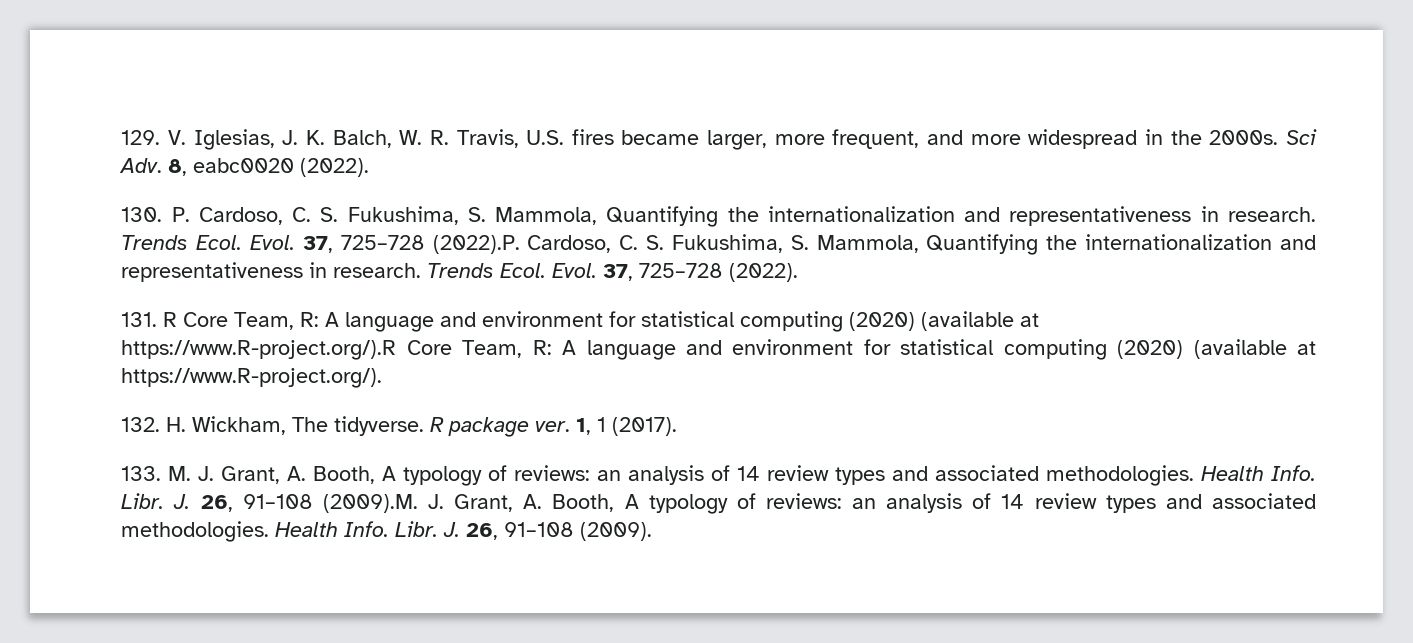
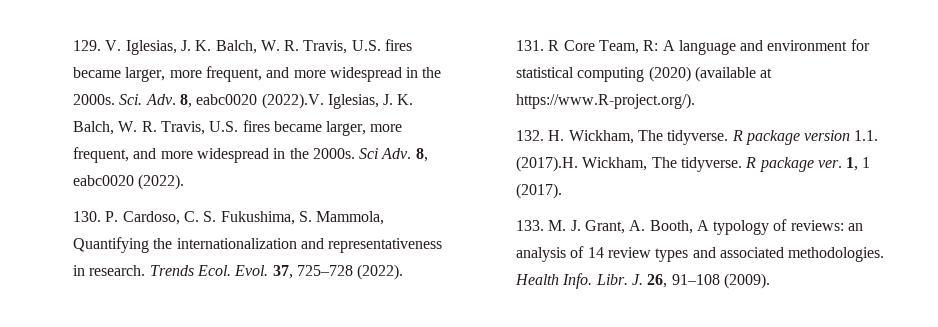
+ Sci. Adv. 8, eabc0020 (2022).V. Iglesias, J. K. Balch, W. R. Travis, U.S. fires became larger, more frequent, and more widespread in the 2000s.
- 37, 725–728 (2022).P. Cardoso, C. S. Fukushima, S. Mammola, Quantifying the internationalization and representativeness in research. Trends Ecol. Evol. 37, 725–728 (2022).
+ 37, 725–728 (2022).
- 131. R Core Team, R: A language and environment for statistical computing (2020) (available at https://www.R-project.org/).R Core Team, R: A language and environment for statistical computing (2020) (available at https://www.R-project.org/).
+ 131. R Core Team, R: A language and environment for statistical computing (2020) (available at https://www.R-project.org/).
- R package ver.
+ R package version 1.1. (2017).H. Wickham, The tidyverse. R package ver.
- J. 26, 91–108 (2009).M. J. Grant, A. Booth, A typology of reviews: an analysis of 14 review types and associated methodologies. Health Info. Libr. J. 26, 91–108 (2009).
+ J. 26, 91–108 (2009).

